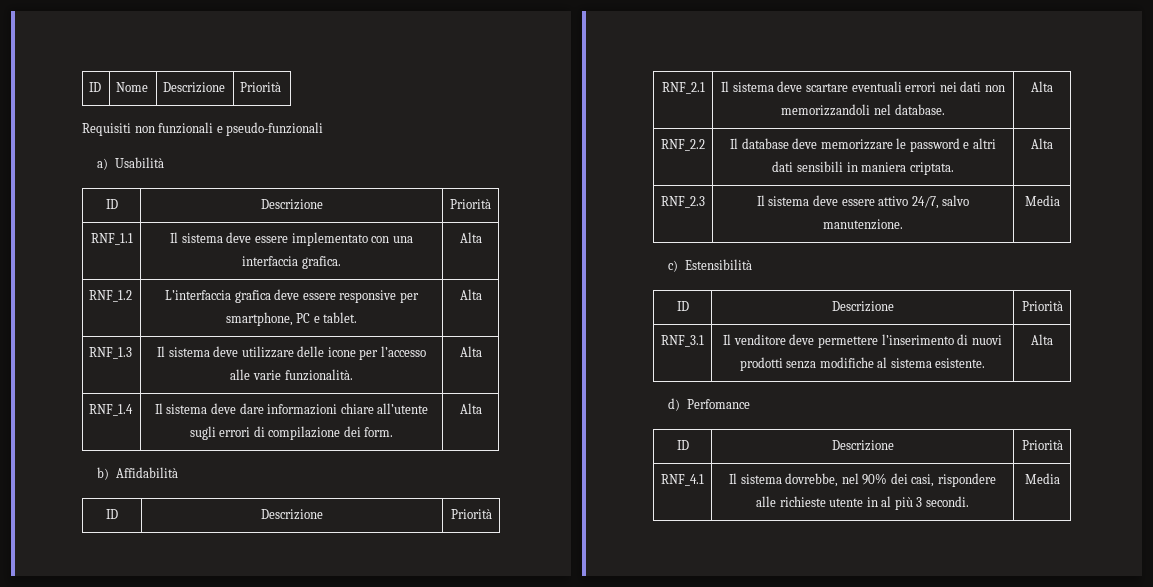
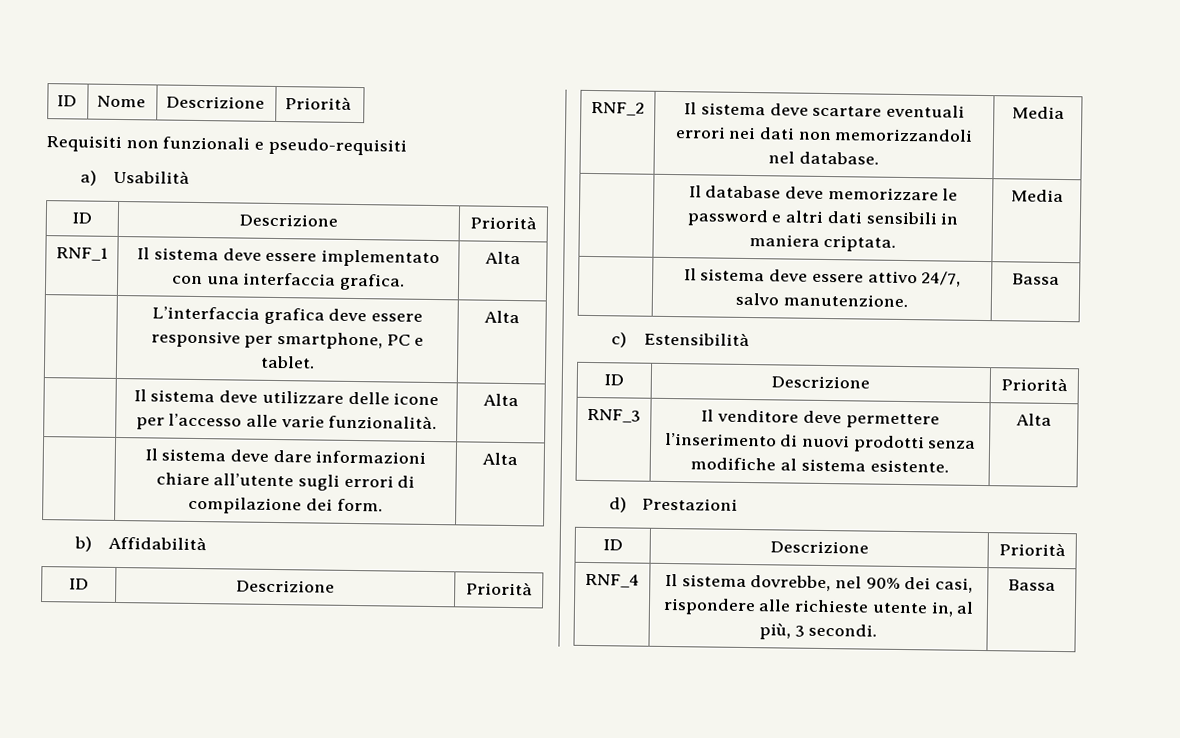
- Requisiti non funzionali e pseudo-funzionali
+ Requisiti non funzionali e pseudo-requisiti
- RNF_1.1 | Il sistema deve essere implementato con una interfaccia grafica. | Alta
+ RNF_1 | Il sistema deve essere implementato con una interfaccia grafica. | Alta
- RNF_1.2 | L’interfaccia grafica deve essere responsive per smartphone, PC e tablet. | Alta
+ | L’interfaccia grafica deve essere responsive per smartphone, PC e tablet. | Alta
- RNF_1.3 | Il sistema deve utilizzare delle icone per l’accesso alle varie funzionalità. | Alta
+ | Il sistema deve utilizzare delle icone per l’accesso alle varie funzionalità. | Alta
- RNF_1.4 | Il sistema deve dare informazioni chiare all’utente sugli errori di compilazione dei form. | Alta
+ | Il sistema deve dare informazioni chiare all’utente sugli errori di compilazione dei form. | Alta
- RNF_2.1 | Il sistema deve scartare eventuali errori nei dati non memorizzandoli nel database. | Alta
- RNF_2.2 | Il database deve memorizzare le password e altri dati sensibili in maniera criptata. | Alta
- RNF_2.3 | Il sistema deve essere attivo 24/7, salvo manutenzione. | Media
+ RNF_2 | Il sistema deve scartare eventuali errori nei dati non memorizzandoli nel database. | Media
+ | Il database deve memorizzare le password e altri dati sensibili in maniera criptata. | Media
+ | Il sistema deve essere attivo 24/7, salvo manutenzione. | Bassa
- RNF_3.1 | Il venditore deve permettere l’inserimento di nuovi prodotti senza modifiche al sistema esistente. | Alta
+ RNF_3 | Il venditore deve permettere l’inserimento di nuovi prodotti senza modifiche al sistema esistente. | Alta
- d) Perfomance
+ d) Prestazioni
  ID | Descrizione | Priorità
- RNF_4.1 | Il sistema dovrebbe, nel 90% dei casi, rispondere alle richieste utente in al più 3 secondi. | Media
+ RNF_4 | Il sistema dovrebbe, nel 90% dei casi, rispondere alle richieste utente in, al più, 3 secondi. | Bassa

